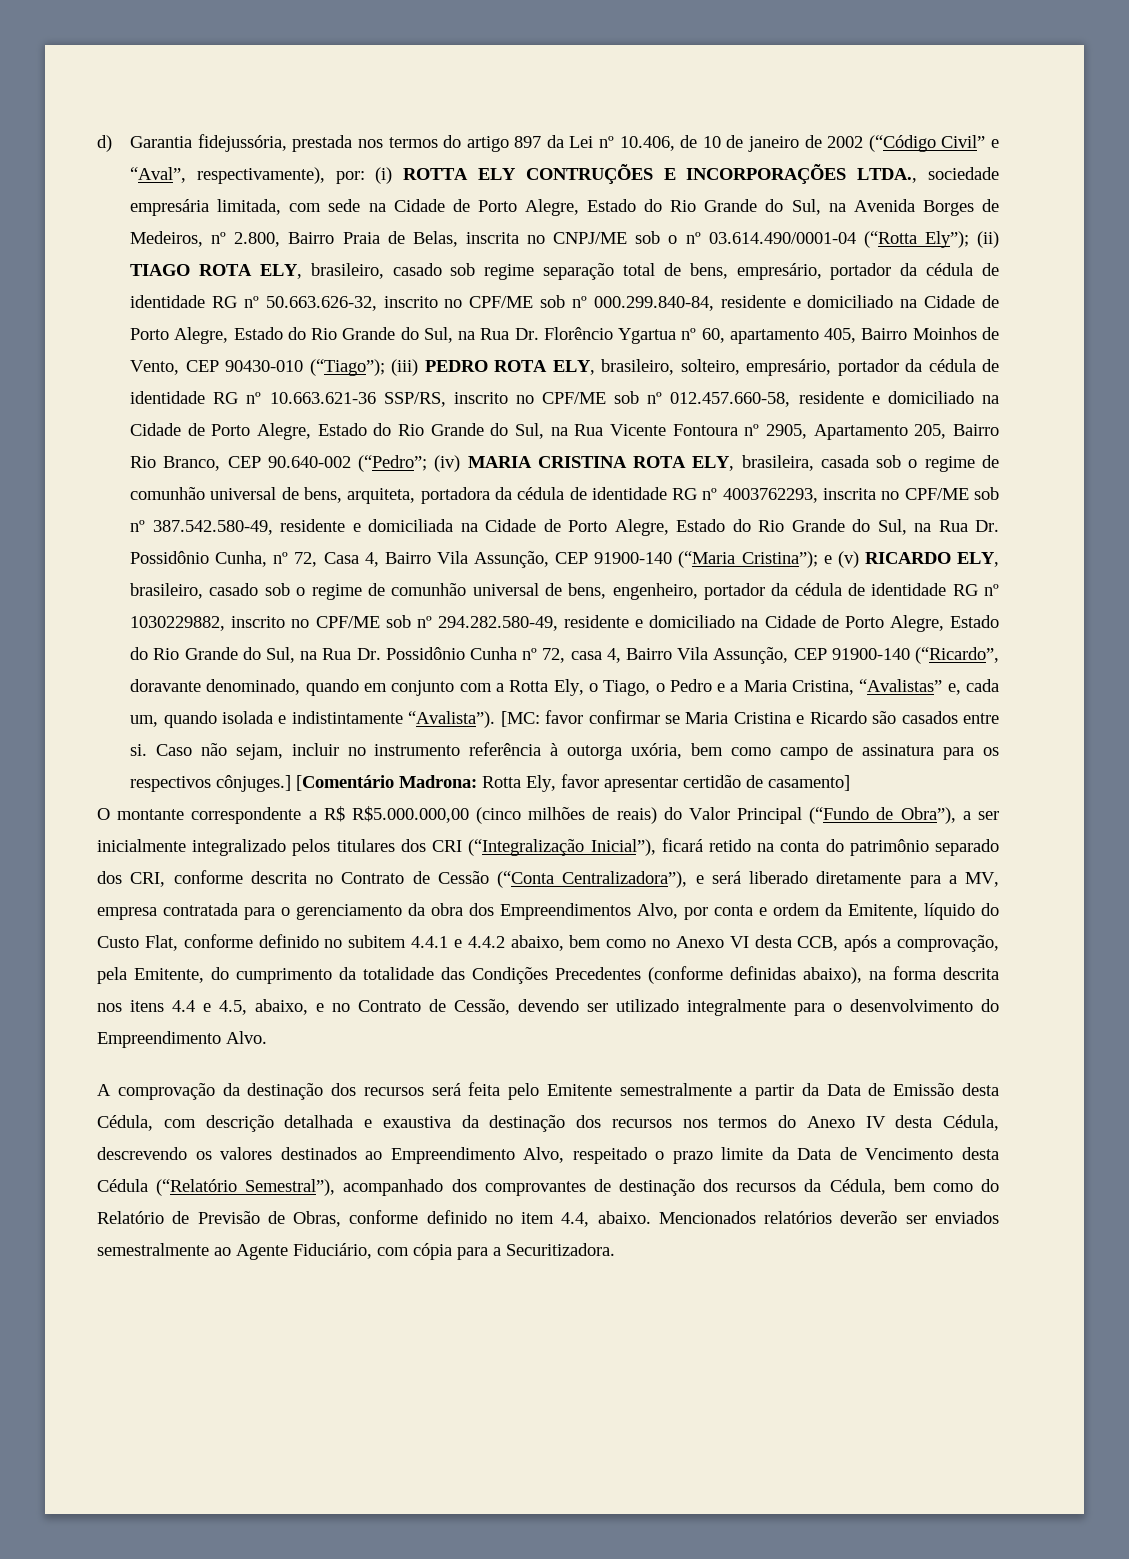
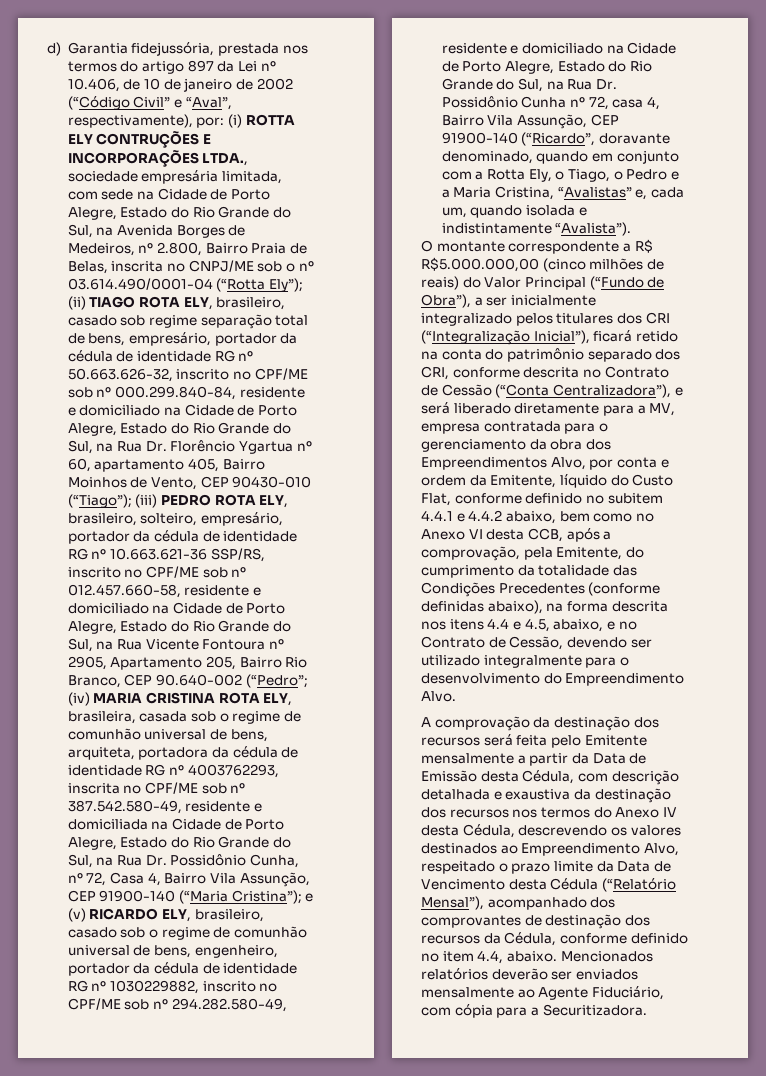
- [MC: favor confirmar se Maria Cristina e Ricardo são casados entre si. Caso não sejam, incluir no instrumento referência à outorga uxória, bem como campo de assinatura para os respectivos cônjuges.] [Comentário Madrona: Rotta Ely, favor apresentar certidão de casamento]
- A comprovação da destinação dos recursos será feita pelo Emitente semestralmente a partir da Data de Emissão desta Cédula, com descrição detalhada e exaustiva da destinação dos recursos nos termos do Anexo IV desta Cédula, descrevendo os valores destinados ao Empreendimento Alvo, respeitado o prazo limite da Data de Vencimento desta Cédula (“Relatório Semestral”), acompanhado dos comprovantes de destinação dos recursos da Cédula, bem como do Relatório de Previsão de Obras, conforme definido no item 4.4, abaixo.
+ A comprovação da destinação dos recursos será feita pelo Emitente mensalmente a partir da Data de Emissão desta Cédula, com descrição detalhada e exaustiva da destinação dos recursos nos termos do Anexo IV desta Cédula, descrevendo os valores destinados ao Empreendimento Alvo, respeitado o prazo limite da Data de Vencimento desta Cédula (“Relatório Mensal”), acompanhado dos comprovantes de destinação dos recursos da Cédula, conforme definido no item 4.4, abaixo.
- Mencionados relatórios deverão ser enviados semestralmente ao Agente Fiduciário, com cópia para a Securitizadora.
+ Mencionados relatórios deverão ser enviados mensalmente ao Agente Fiduciário, com cópia para a Securitizadora.

